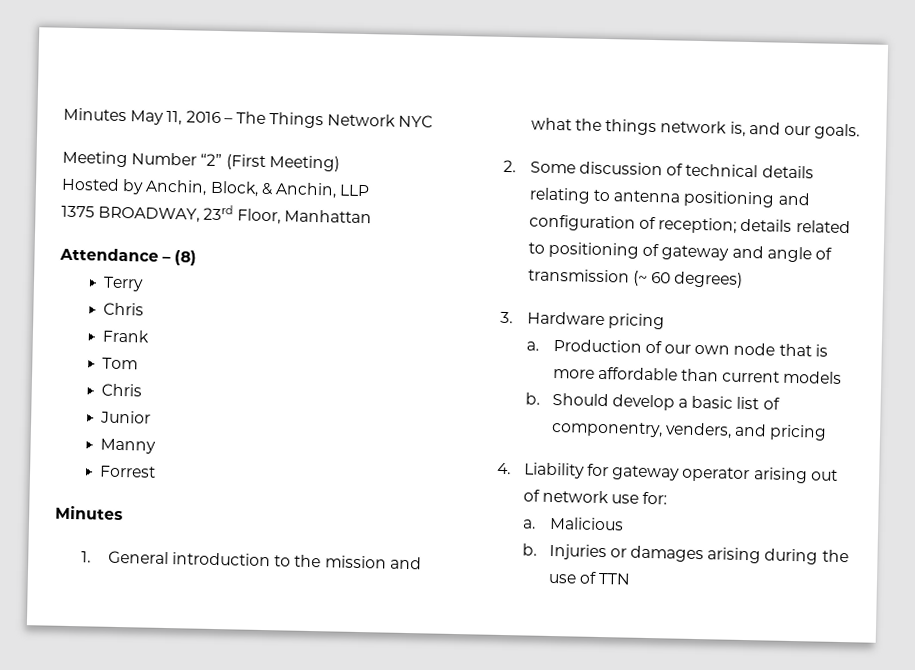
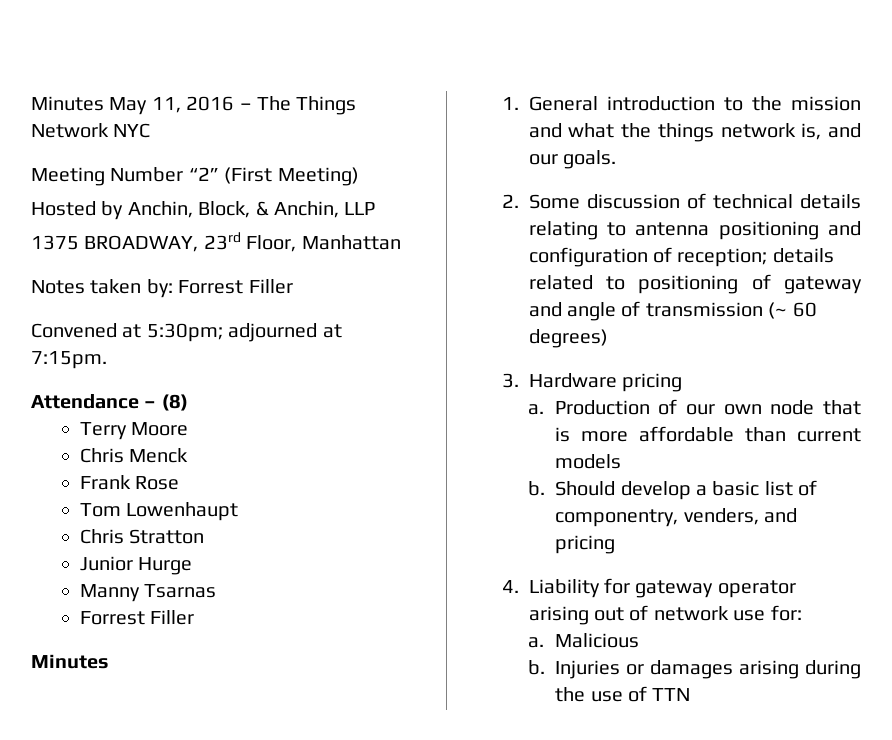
+ Notes taken by: Forrest Filler
+ Convened at 5:30pm; adjourned at 7:15pm.
- Terry
- Chris
+ Terry Moore
+ Chris Menck
- Frank
+ Frank Rose
- Tom
- Chris
+ Tom Lowenhaupt
+ Chris Stratton
- Junior
+ Junior Hurge
- Manny
- Forrest
+ Manny Tsarnas
+ Forrest Filler

